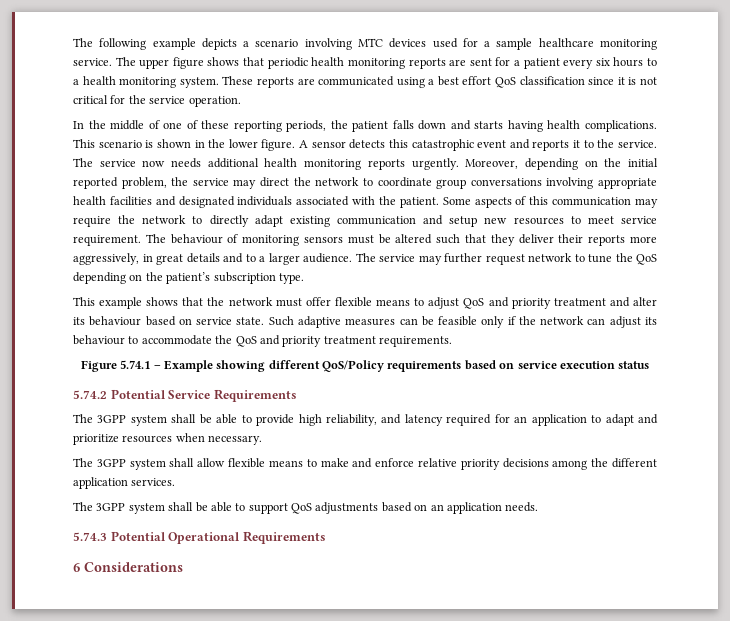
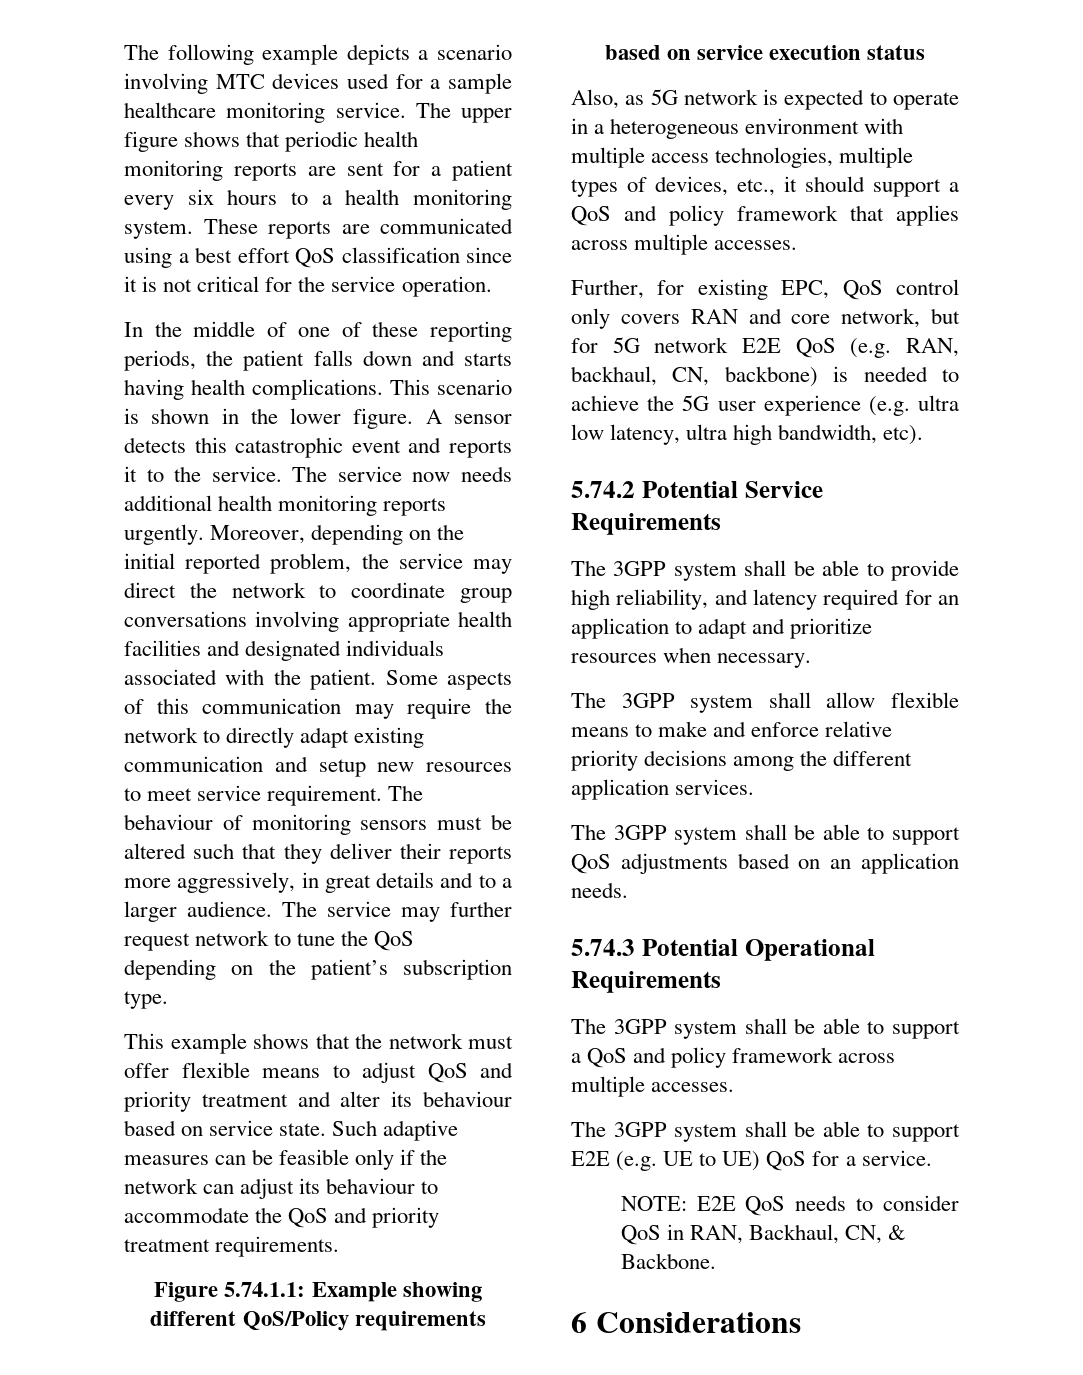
- Figure 5.74.1 – Example showing different QoS/Policy requirements based on service execution status
+ Figure 5.74.1.1: Example showing different QoS/Policy requirements based on service execution status
+ Also, as 5G network is expected to operate in a heterogeneous environment with multiple access technologies, multiple types of devices, etc., it should support a QoS and policy framework that applies across multiple accesses.
+ Further, for existing EPC, QoS control only covers RAN and core network, but for 5G network E2E QoS (e.g. RAN, backhaul, CN, backbone) is needed to achieve the 5G user experience (e.g. ultra low latency, ultra high bandwidth, etc).
+ The 3GPP system shall be able to support a QoS and policy framework across multiple accesses.
+ The 3GPP system shall be able to support E2E (e.g. UE to UE) QoS for a service.
+ NOTE: E2E QoS needs to consider QoS in RAN, Backhaul, CN, & Backbone.

